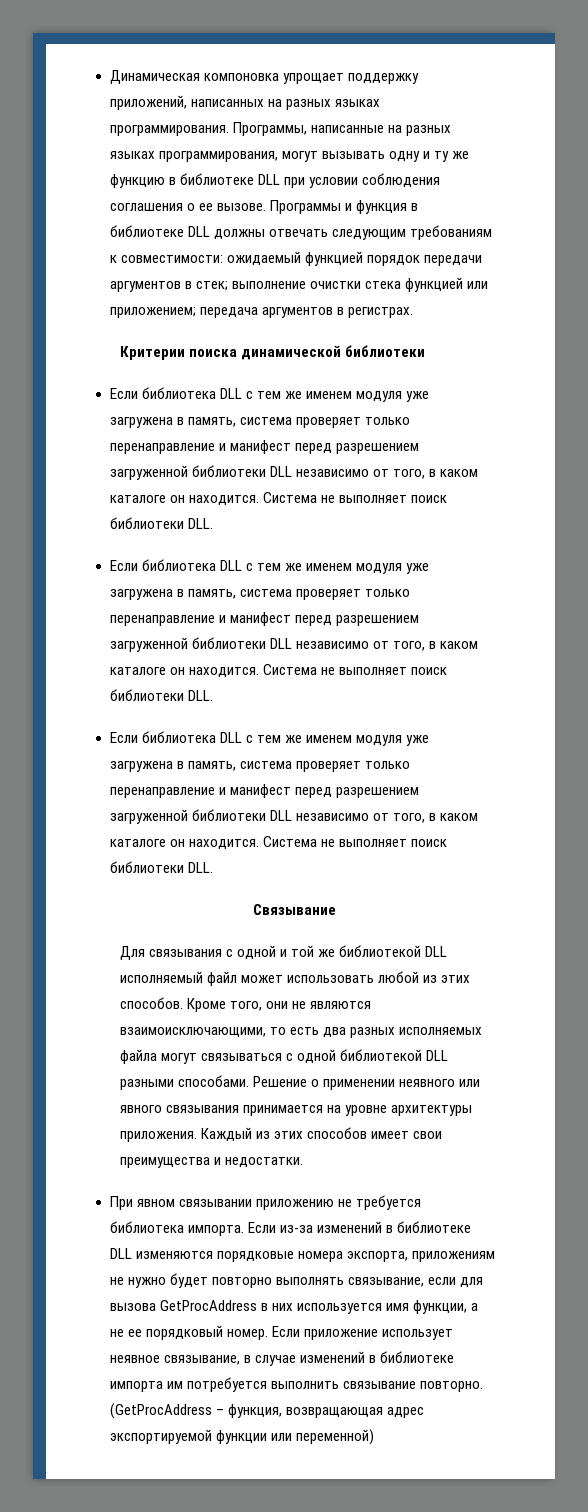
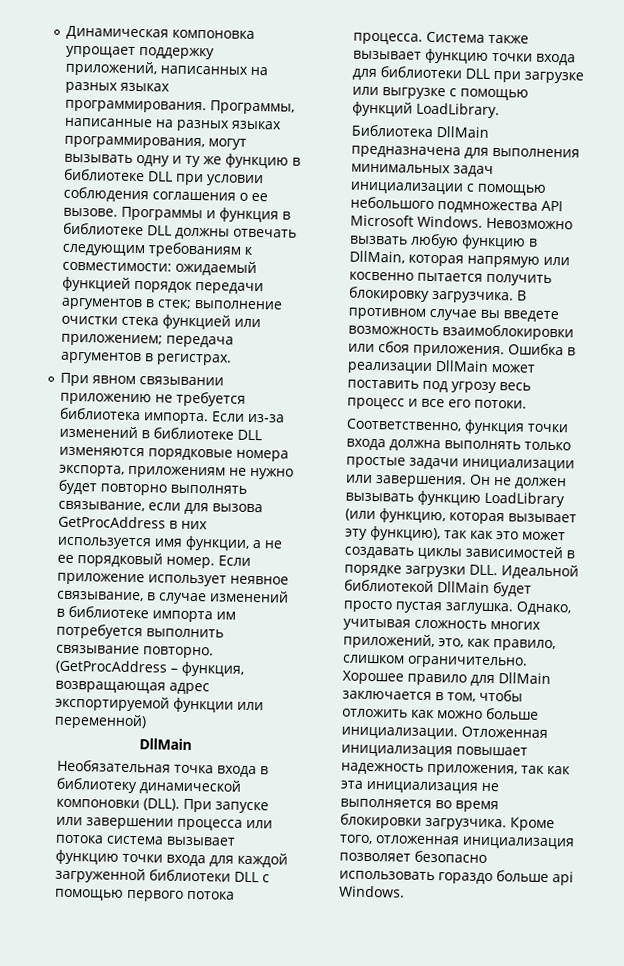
- Критерии поиска динамической библиотеки
- Если библиотека DLL с тем же именем модуля уже загружена в память, система проверяет только перенаправление и манифест перед разрешением загруженной библиотеки DLL независимо от того, в каком каталоге он находится. Система не выполняет поиск библиотеки DLL.
- Если библиотека DLL с тем же именем модуля уже загружена в память, система проверяет только перенаправление и манифест перед разрешением загруженной библиотеки DLL независимо от того, в каком каталоге он находится. Система не выполняет поиск библиотеки DLL.
- Если библиотека DLL с тем же именем модуля уже загружена в память, система проверяет только перенаправление и манифест перед разрешением загруженной библиотеки DLL независимо от того, в каком каталоге он находится. Система не выполняет поиск библиотеки DLL.
- Связывание
- Для связывания с одной и той же библиотекой DLL исполняемый файл может использовать любой из этих способов. Кроме того, они не являются взаимоисключающими, то есть два разных исполняемых файла могут связываться с одной библиотекой DLL разными способами. Решение о применении неявного или явного связывания принимается на уровне архитектуры приложения. Каждый из этих способов имеет свои преимущества и недостатки.
  (GetProcAddress – функция, возвращающая адрес экспортируемой функции или переменной)
+ DllMain
+ Необязательная точка входа в библиотеку динамической компоновки (DLL). При запуске или завершении процесса или потока система вызывает функцию точки входа для каждой загруженной библиотеки DLL с помощью первого потока процесса. Система также вызывает функцию точки входа для библиотеки DLL при загрузке или выгрузке с помощью функций LoadLibrary.
+ Библиотека DllMain предназначена для выполнения минимальных задач инициализации с помощью небольшого подмножества API Microsoft Windows. Невозможно вызвать любую функцию в DllMain, которая напрямую или косвенно пытается получить блокировку загрузчика. В противном случае вы введете возможность взаимоблокировки или сбоя приложения. Ошибка в реализации DllMain может поставить под угрозу весь процесс и все его потоки.
+ Соответственно, функция точки входа должна выполнять только простые задачи инициализации или завершения. Он не должен вызывать функцию LoadLibrary (или функцию, которая вызывает эту функцию), так как это может создавать циклы зависимостей в порядке загрузки DLL. Идеальной библиотекой DllMain будет просто пустая заглушка. Однако, учитывая сложность многих приложений, это, как правило, слишком ограничительно. Хорошее правило для DllMain заключается в том, чтобы отложить как можно больше инициализации. Отложенная инициализация повышает надежность приложения, так как эта инициализация не выполняется во время блокировки загрузчика. Кроме того, отложенная инициализация позволяет безопасно использовать гораздо больше api Windows.

